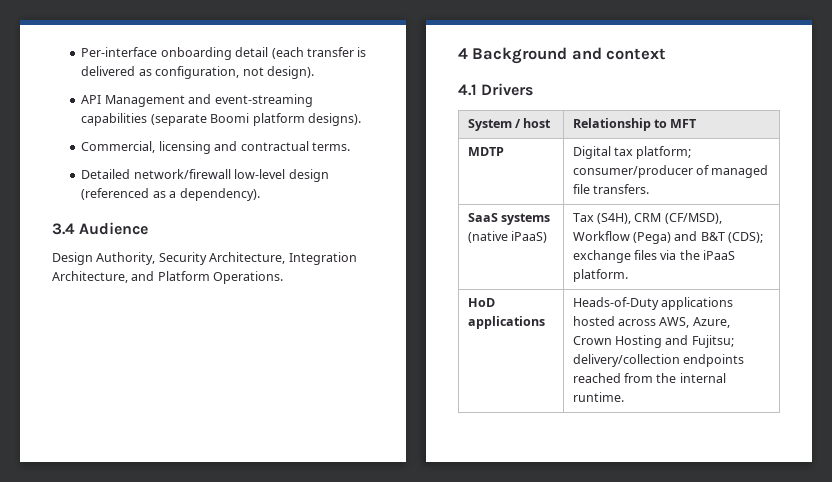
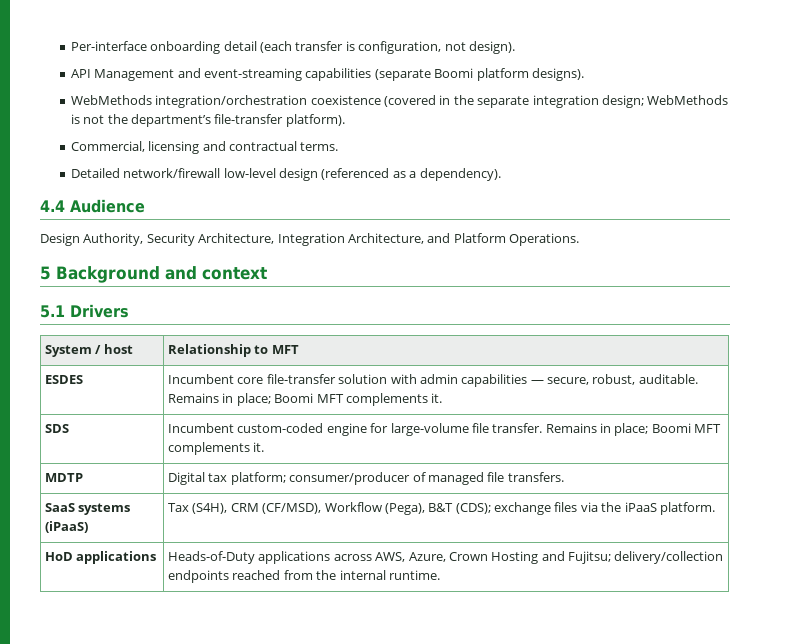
- Per-interface onboarding detail (each transfer is delivered as configuration, not design).
+ Per-interface onboarding detail (each transfer is configuration, not design).
+ WebMethods integration/orchestration coexistence (covered in the separate integration design; WebMethods is not the department’s file-transfer platform).
- 3.4 Audience
+ 4.4 Audience
- 4 Background and context
+ 5 Background and context
- 4.1 Drivers
+ 5.1 Drivers
+ ESDES | Incumbent core file-transfer solution with admin capabilities — secure, robust, auditable. Remains in place; Boomi MFT complements it.
+ SDS | Incumbent custom-coded engine for large-volume file transfer. Remains in place; Boomi MFT complements it.
- SaaS systems (native iPaaS) | Tax (S4H), CRM (CF/MSD), Workflow (Pega) and B&T (CDS); exchange files via the iPaaS platform.
+ SaaS systems (iPaaS) | Tax (S4H), CRM (CF/MSD), Workflow (Pega), B&T (CDS); exchange files via the iPaaS platform.
- HoD applications | Heads-of-Duty applications hosted across AWS, Azure, Crown Hosting and Fujitsu; delivery/collection endpoints reached from the internal runtime.
+ HoD applications | Heads-of-Duty applications across AWS, Azure, Crown Hosting and Fujitsu; delivery/collection endpoints reached from the internal runtime.

